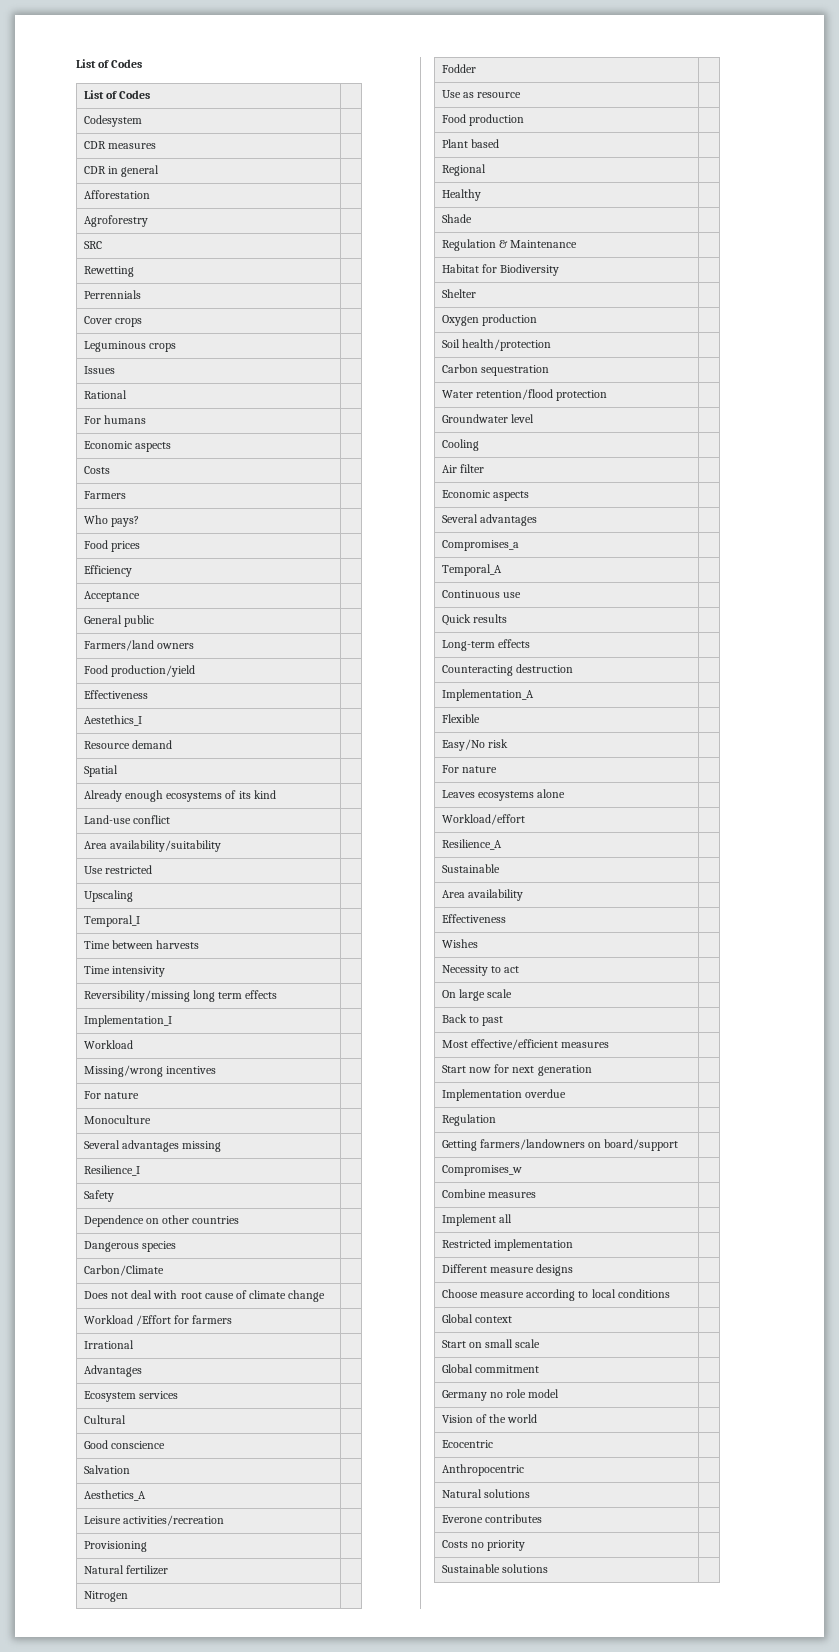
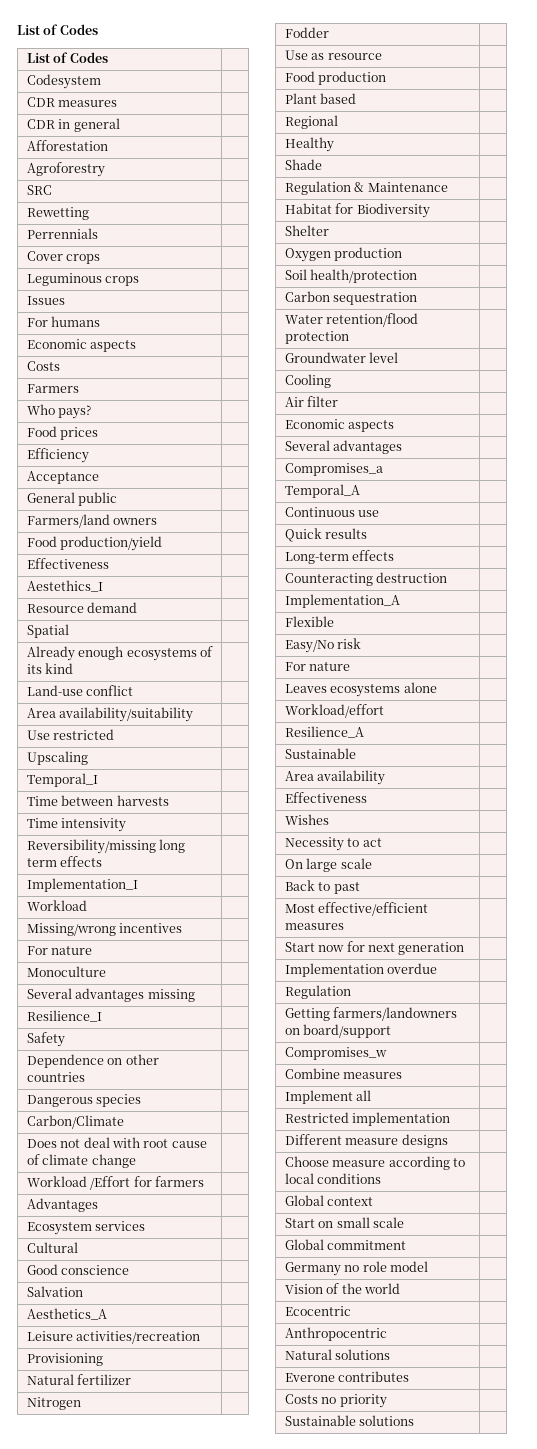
- Rational |
- Irrational |

